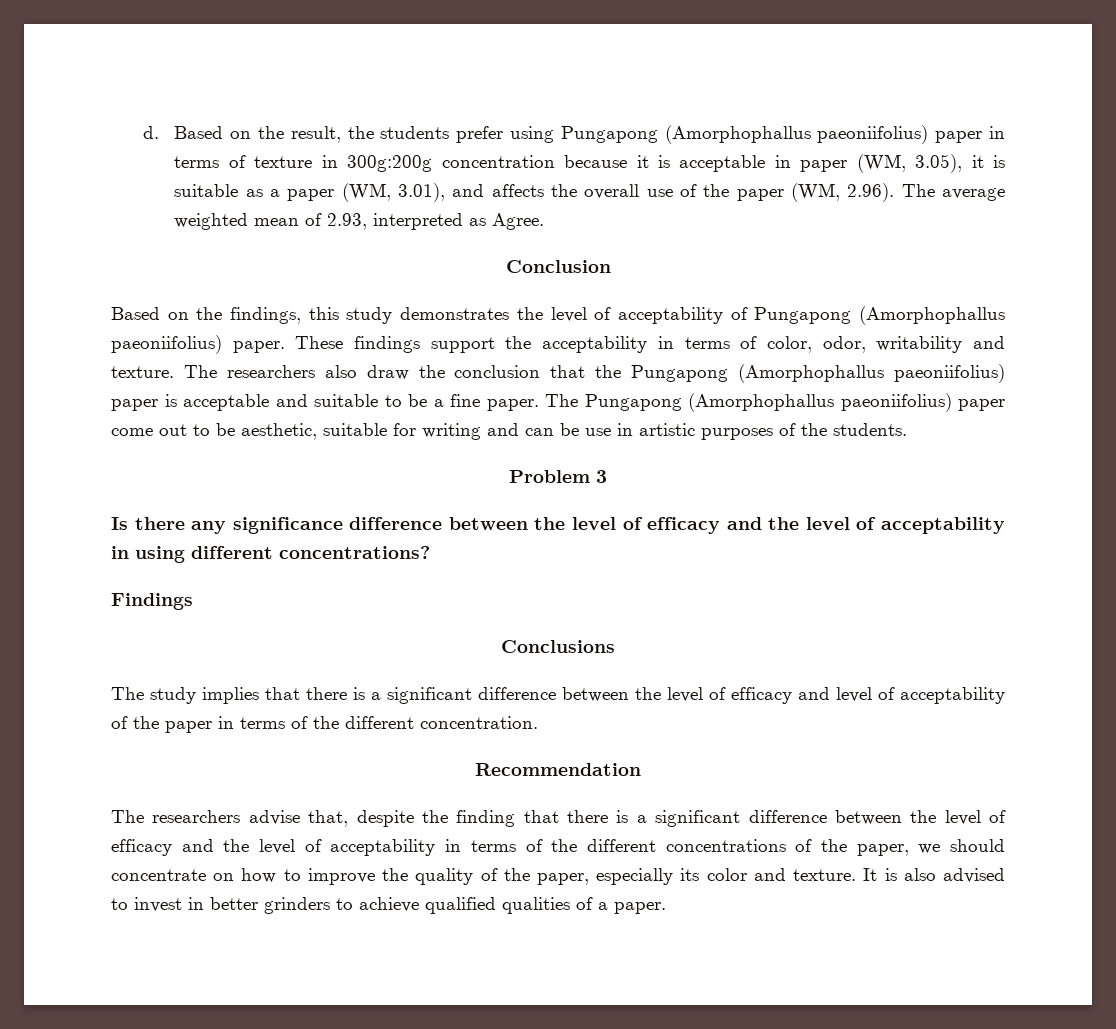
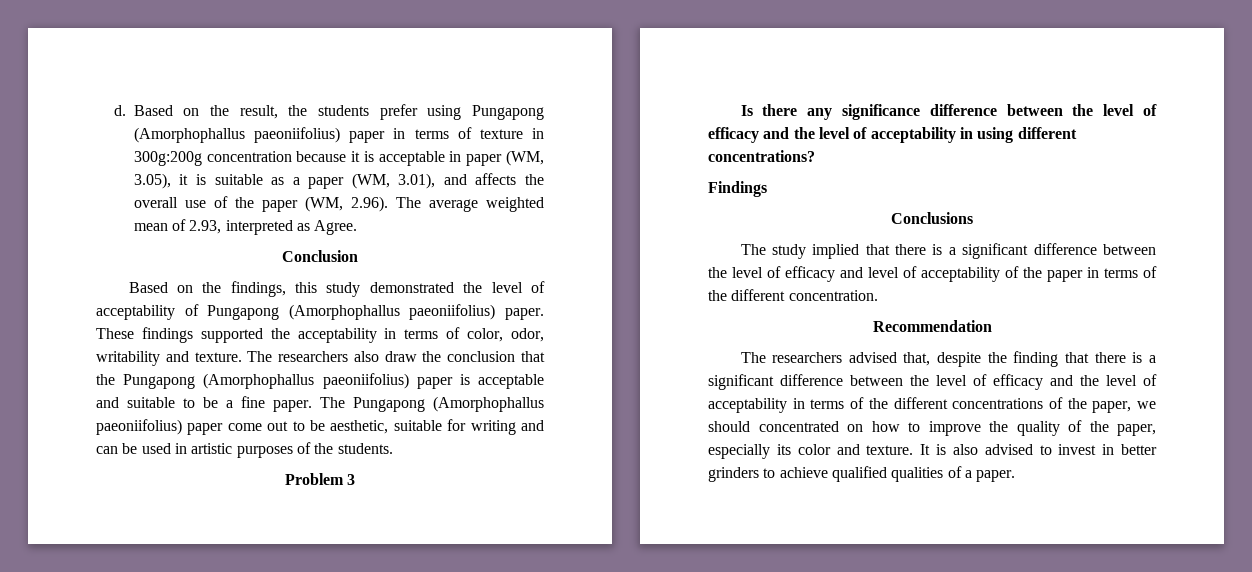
- Based on the findings, this study demonstrates the level of acceptability of Pungapong (Amorphophallus paeoniifolius) paper.
+ Based on the findings, this study demonstrated the level of acceptability of Pungapong (Amorphophallus paeoniifolius) paper.
- These findings support the acceptability in terms of color, odor, writability and texture.
+ These findings supported the acceptability in terms of color, odor, writability and texture.
- The Pungapong (Amorphophallus paeoniifolius) paper come out to be aesthetic, suitable for writing and can be use in artistic purposes of the students.
+ The Pungapong (Amorphophallus paeoniifolius) paper come out to be aesthetic, suitable for writing and can be used in artistic purposes of the students.
- The study implies that there is a significant difference between the level of efficacy and level of acceptability of the paper in terms of the different concentration.
+ The study implied that there is a significant difference between the level of efficacy and level of acceptability of the paper in terms of the different concentration.
- The researchers advise that, despite the finding that there is a significant difference between the level of efficacy and the level of acceptability in terms of the different concentrations of the paper, we should concentrate on how to improve the quality of the paper, especially its color and texture.
+ The researchers advised that, despite the finding that there is a significant difference between the level of efficacy and the level of acceptability in terms of the different concentrations of the paper, we should concentrated on how to improve the quality of the paper, especially its color and texture.

